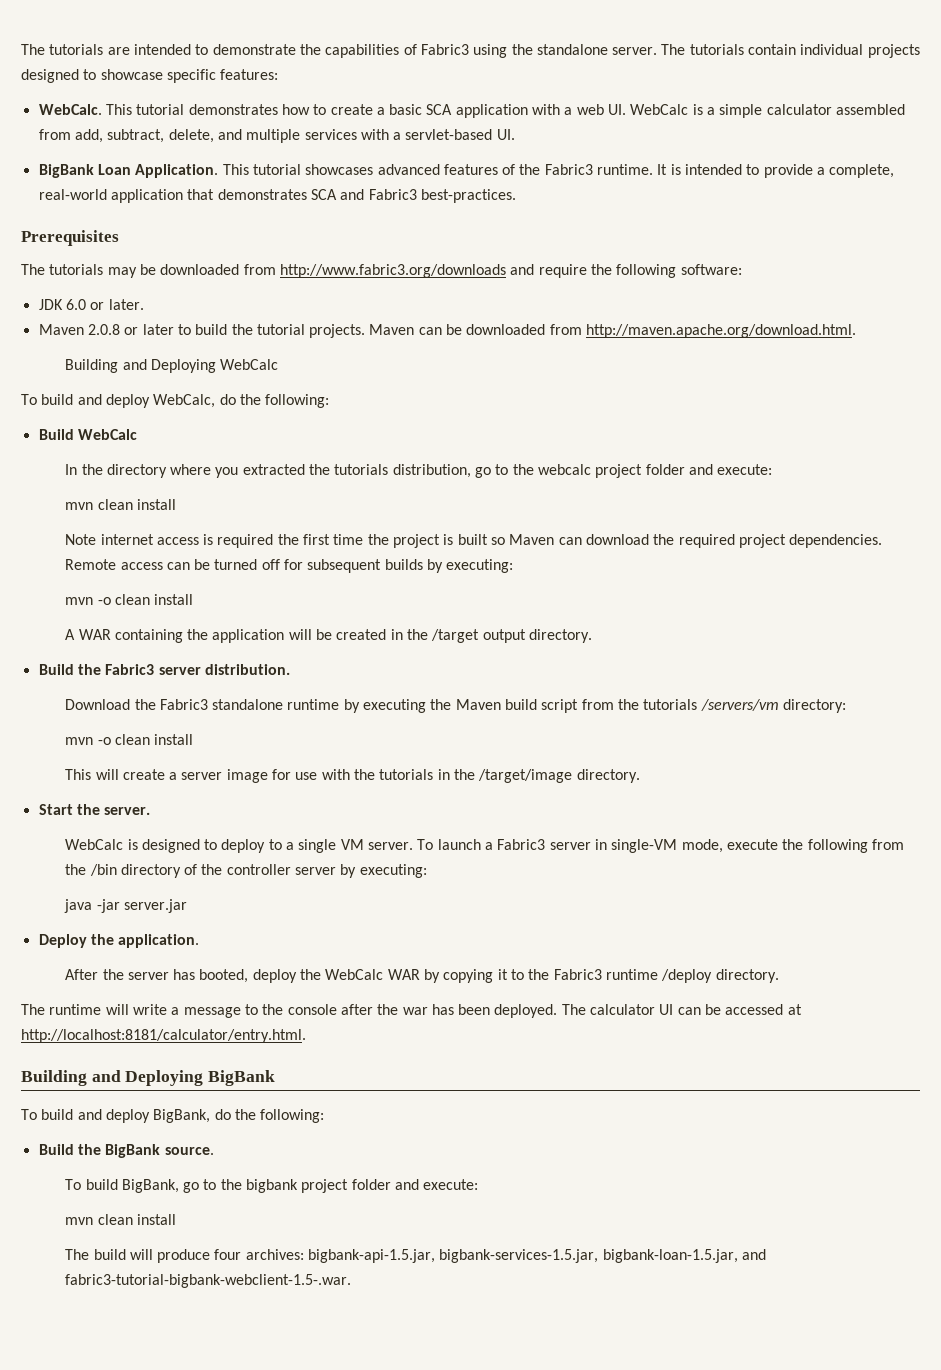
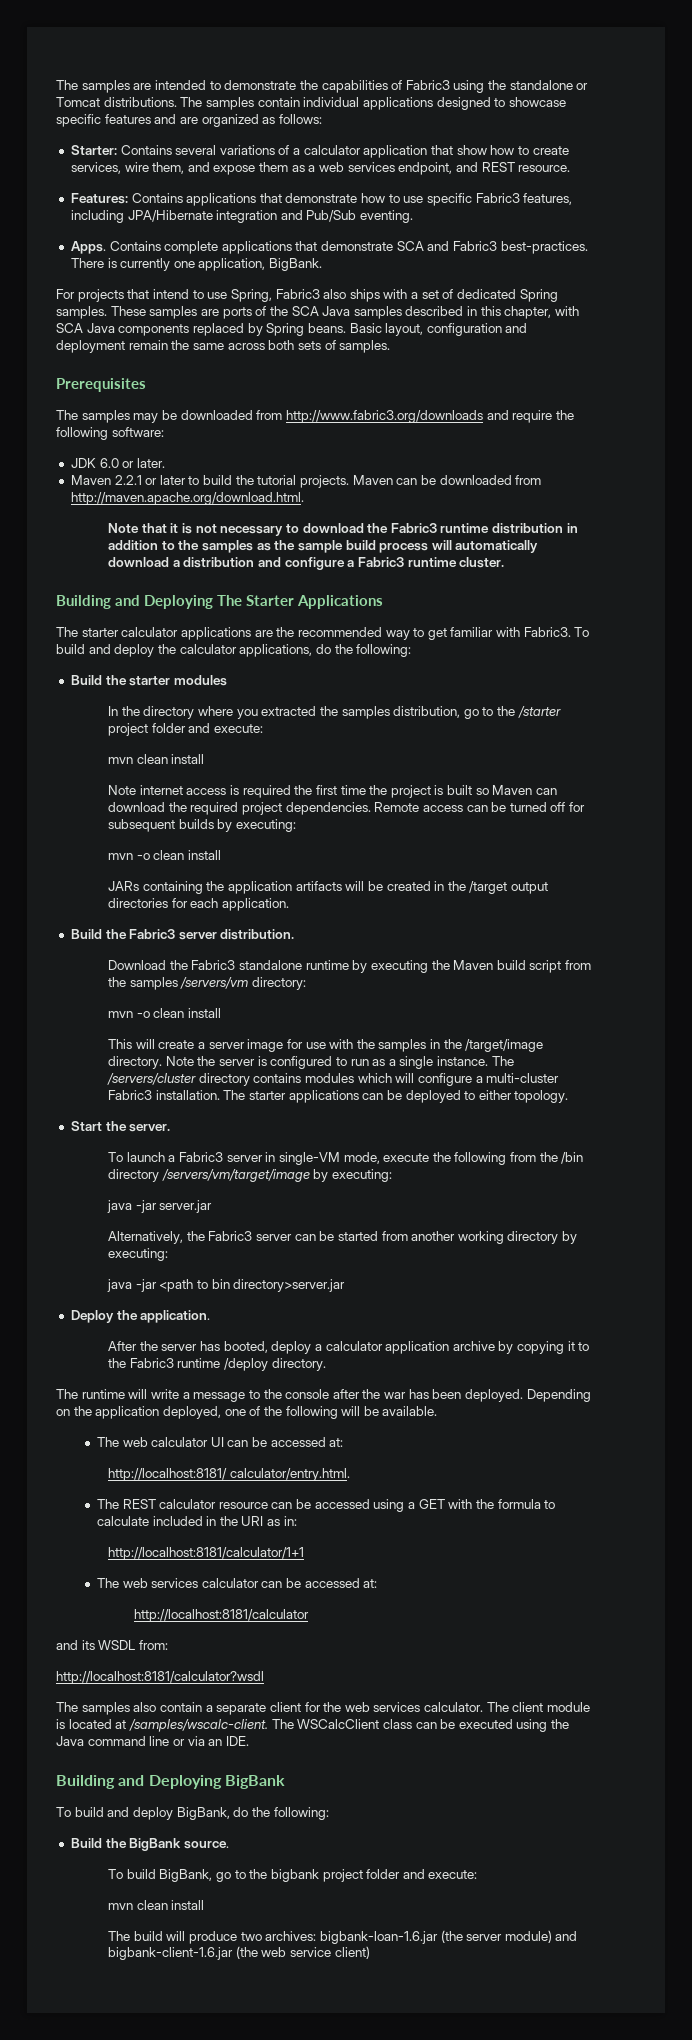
- The tutorials are intended to demonstrate the capabilities of Fabric3 using the standalone server. The tutorials contain individual projects designed to showcase specific features:
- WebCalc. This tutorial demonstrates how to create a basic SCA application with a web UI. WebCalc is a simple calculator assembled from add, subtract, delete, and multiple services with a servlet-based UI.
- BigBank Loan Application. This tutorial showcases advanced features of the Fabric3 runtime. It is intended to provide a complete, real-world application that demonstrates SCA and Fabric3 best-practices.
+ The samples are intended to demonstrate the capabilities of Fabric3 using the standalone or Tomcat distributions. The samples contain individual applications designed to showcase specific features and are organized as follows:
+ Starter: Contains several variations of a calculator application that show how to create services, wire them, and expose them as a web services endpoint, and REST resource.
+ Features: Contains applications that demonstrate how to use specific Fabric3 features, including JPA/Hibernate integration and Pub/Sub eventing.
+ Apps. Contains complete applications that demonstrate SCA and Fabric3 best-practices. There is currently one application, BigBank.
+ For projects that intend to use Spring, Fabric3 also ships with a set of dedicated Spring samples. These samples are ports of the SCA Java samples described in this chapter, with SCA Java components replaced by Spring beans. Basic layout, configuration and deployment remain the same across both sets of samples.
- The tutorials may be downloaded from http://www.fabric3.org/downloads and require the following software:
+ The samples may be downloaded from http://www.fabric3.org/downloads and require the following software:
- Maven 2.0.8 or later to build the tutorial projects.
+ Maven 2.2.1 or later to build the tutorial projects.
- Building and Deploying WebCalc
- To build and deploy WebCalc, do the following:
- Build WebCalc
+ Note that it is not necessary to download the Fabric3 runtime distribution in addition to the samples as the sample build process will automatically download a distribution and configure a Fabric3 runtime cluster.
+ Building and Deploying The Starter Applications
+ The starter calculator applications are the recommended way to get familiar with Fabric3. To build and deploy the calculator applications, do the following:
+ Build the starter modules
- In the directory where you extracted the tutorials distribution, go to the webcalc project folder and execute:
+ In the directory where you extracted the samples distribution, go to the /starter project folder and execute:
- A WAR containing the application will be created in the /target output directory.
+ JARs containing the application artifacts will be created in the /target output directories for each application.
- Download the Fabric3 standalone runtime by executing the Maven build script from the tutorials /servers/vm directory:
+ Download the Fabric3 standalone runtime by executing the Maven build script from the samples /servers/vm directory:
- This will create a server image for use with the tutorials in the /target/image directory.
+ This will create a server image for use with the samples in the /target/image directory. Note the server is configured to run as a single instance. The /servers/cluster directory contains modules which will configure a multi-cluster Fabric3 installation. The starter applications can be deployed to either topology.
  Start the server.
- WebCalc is designed to deploy to a single VM server. To launch a Fabric3 server in single-VM mode, execute the following from the /bin directory of the controller server by executing:
+ To launch a Fabric3 server in single-VM mode, execute the following from the /bin directory /servers/vm/target/image by executing:
+ Alternatively, the Fabric3 server can be started from another working directory by executing:
+ java -jar <path to bin directory>server.jar
- After the server has booted, deploy the WebCalc WAR by copying it to the Fabric3 runtime /deploy directory.
+ After the server has booted, deploy a calculator application archive by copying it to the Fabric3 runtime /deploy directory.
- The calculator UI can be accessed at http://localhost:8181/calculator/entry.html.
+ Depending on the application deployed, one of the following will be available.
+ The web calculator UI can be accessed at:
+ http://localhost:8181/ calculator/entry.html.
+ The REST calculator resource can be accessed using a GET with the formula to calculate included in the URI as in:
+ http://localhost:8181/calculator/1+1
+ The web services calculator can be accessed at:
+ http://localhost:8181/calculator
+ and its WSDL from:
+ http://localhost:8181/calculator?wsdl
+ The samples also contain a separate client for the web services calculator. The client module is located at /samples/wscalc-client. The WSCalcClient class can be executed using the Java command line or via an IDE.
- The build will produce four archives: bigbank-api-1.5.jar, bigbank-services-1.5.jar, bigbank-loan-1.5.jar, and fabric3-tutorial-bigbank-webclient-1.5-.war.
+ The build will produce two archives: bigbank-loan-1.6.jar (the server module) and bigbank-client-1.6.jar (the web service client)

